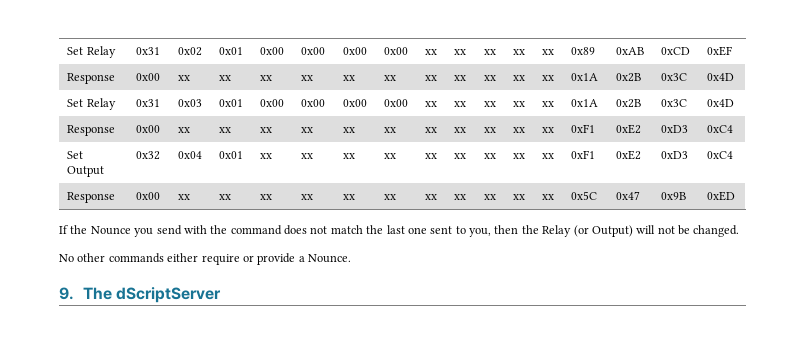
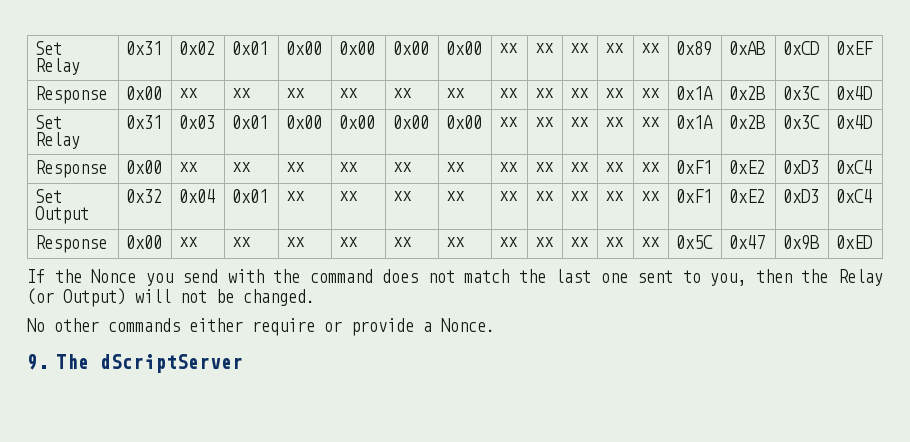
- If the Nounce you send with the command does not match the last one sent to you, then the Relay (or Output) will not be changed.
+ If the Nonce you send with the command does not match the last one sent to you, then the Relay (or Output) will not be changed.
- No other commands either require or provide a Nounce.
+ No other commands either require or provide a Nonce.

